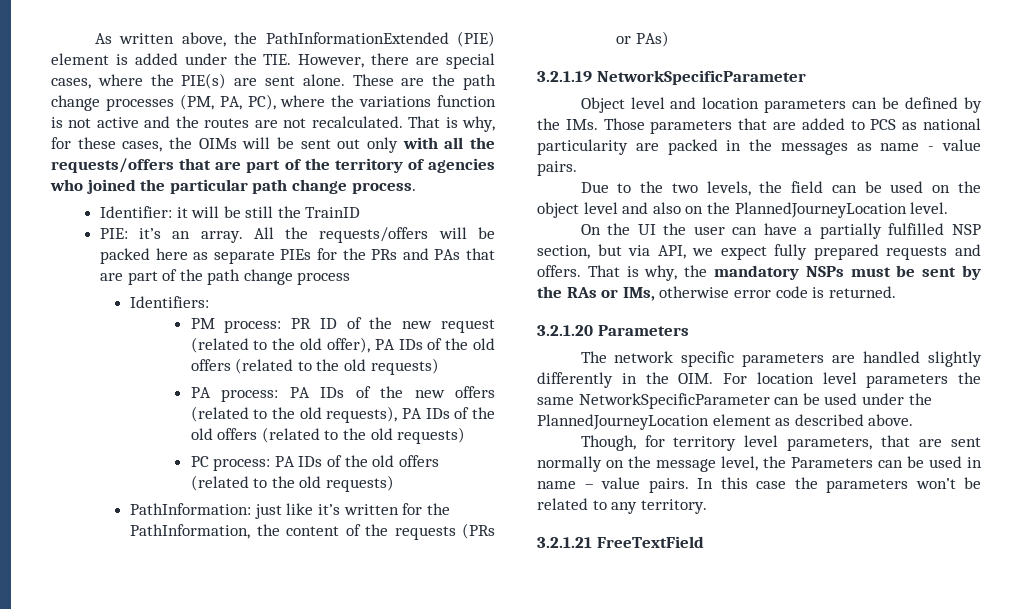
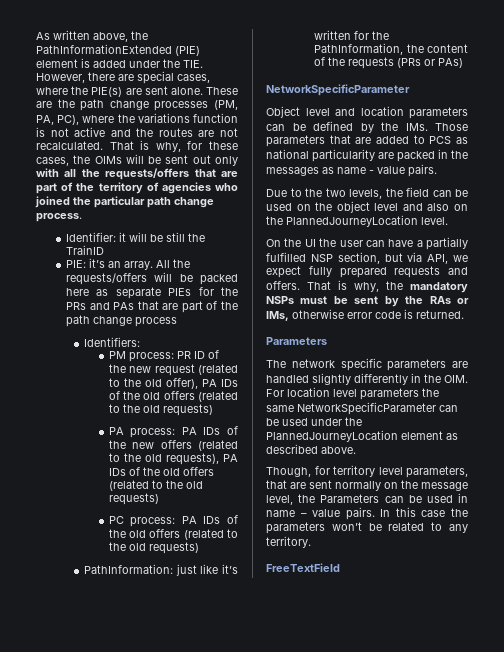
  PathInformation: just like it’s written for the PathInformation, the content of the requests (PRs or PAs)
- 3.2.1.19 NetworkSpecificParameter
+ NetworkSpecificParameter
  That is why, the mandatory NSPs must be sent by the RAs or IMs, otherwise error code is returned.
- 3.2.1.20 Parameters
+ Parameters
- 3.2.1.21 FreeTextField
+ FreeTextField

